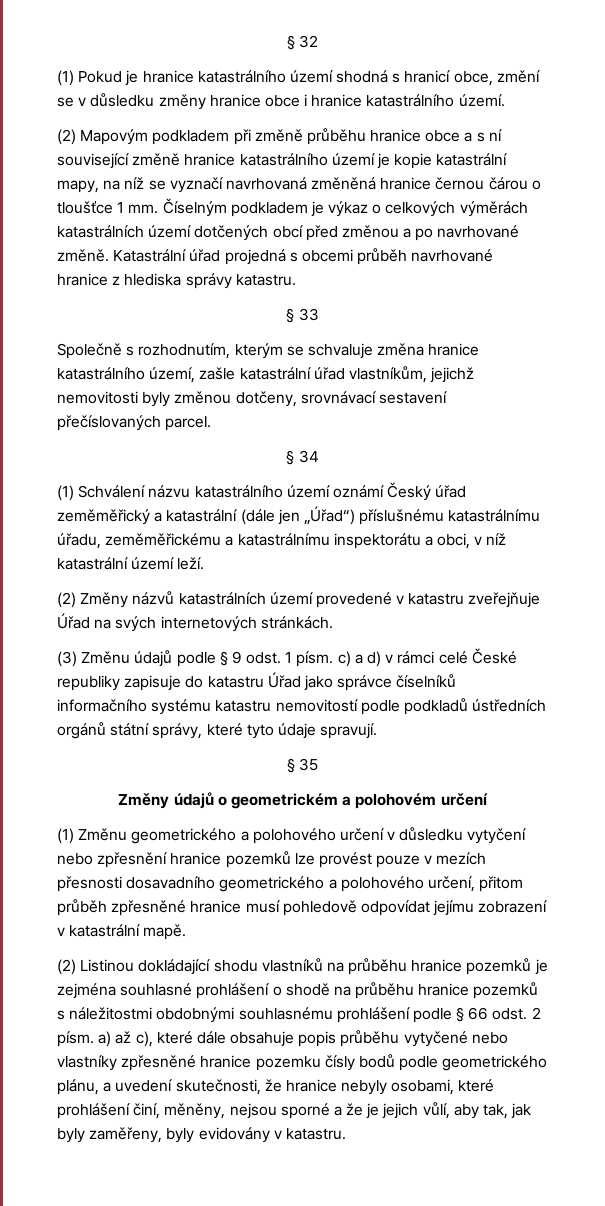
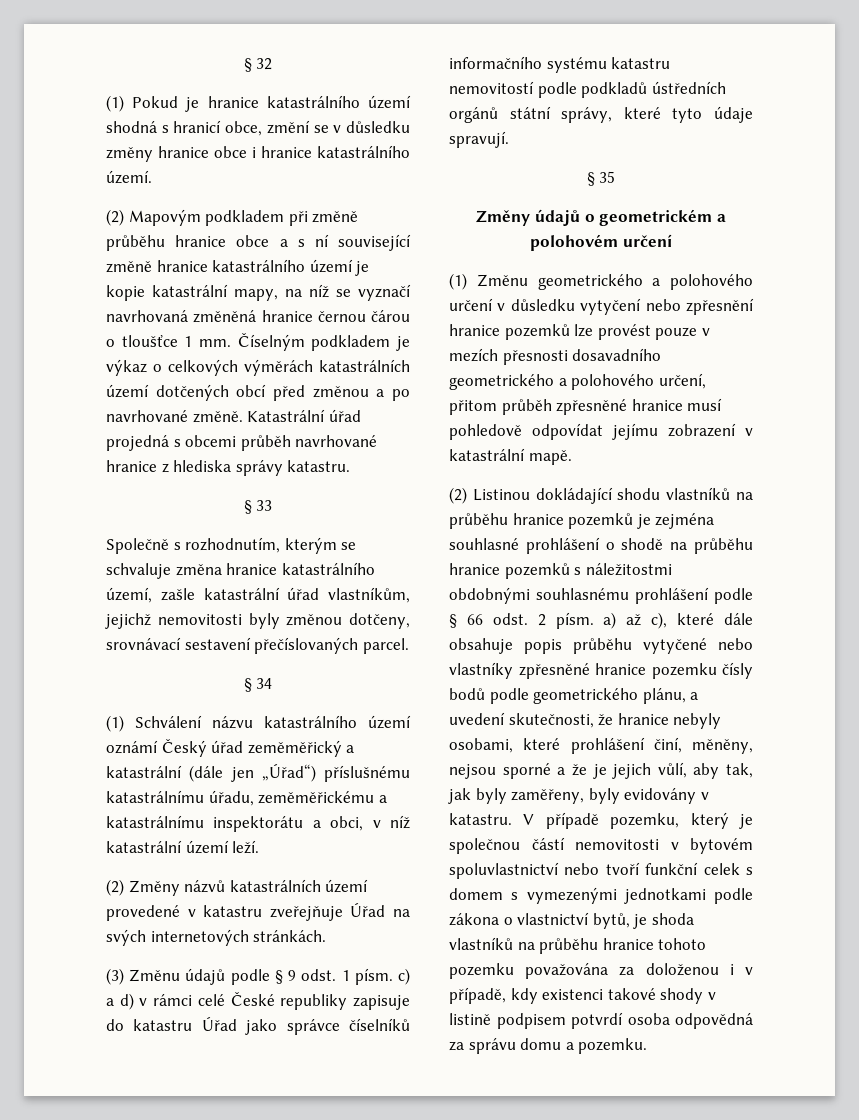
+ V případě pozemku, který je společnou částí nemovitosti v bytovém spoluvlastnictví nebo tvoří funkční celek s domem s vymezenými jednotkami podle zákona o vlastnictví bytů, je shoda vlastníků na průběhu hranice tohoto pozemku považována za doloženou i v případě, kdy existenci takové shody v listině podpisem potvrdí osoba odpovědná za správu domu a pozemku.

